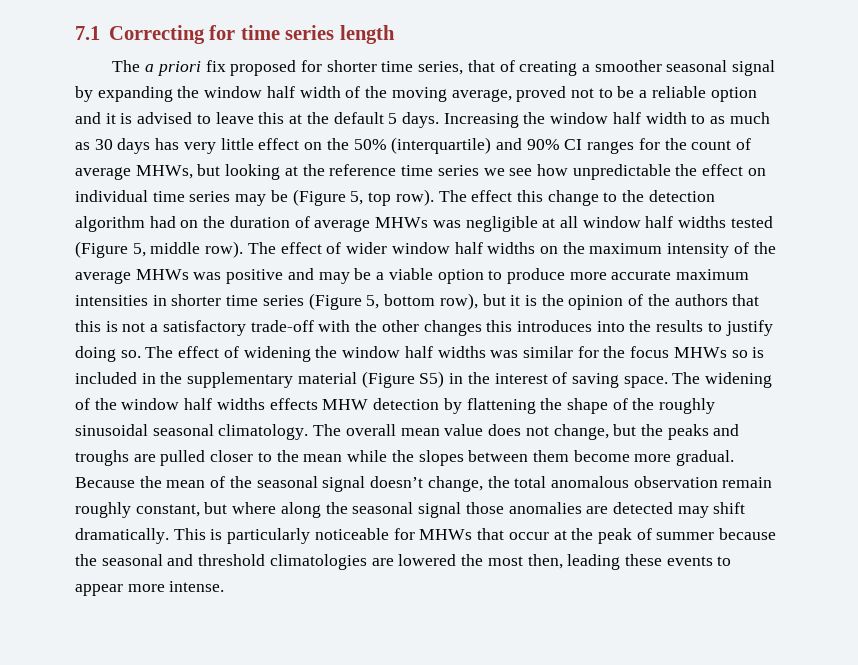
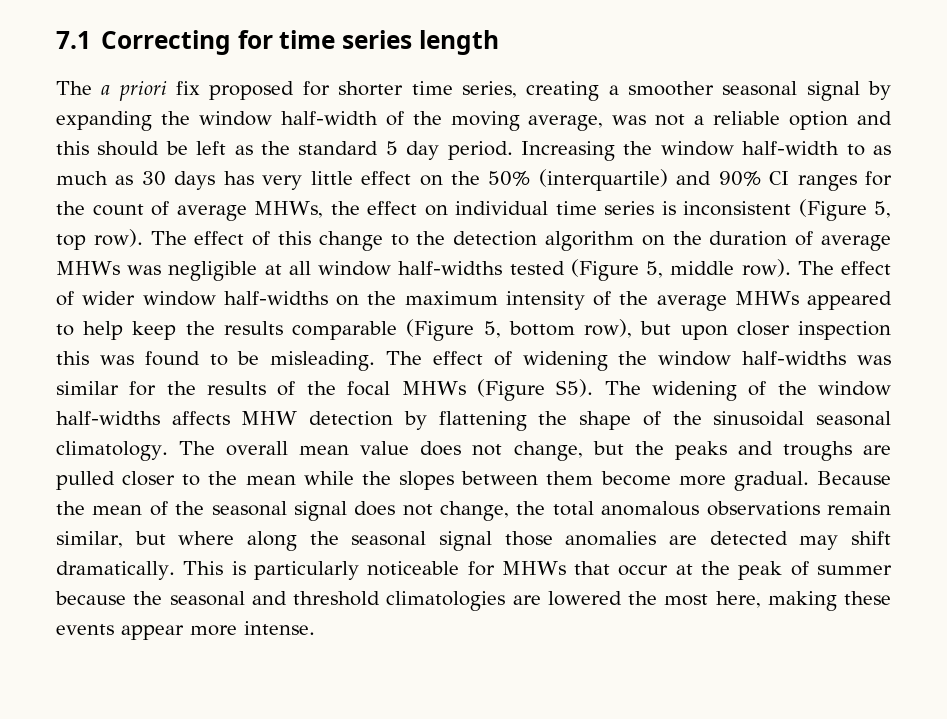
- The a priori fix proposed for shorter time series, that of creating a smoother seasonal signal by expanding the window half width of the moving average, proved not to be a reliable option and it is advised to leave this at the default 5 days.
+ The a priori fix proposed for shorter time series, creating a smoother seasonal signal by expanding the window half-width of the moving average, was not a reliable option and this should be left as the standard 5 day period.
- Increasing the window half width to as much as 30 days has very little effect on the 50% (interquartile) and 90% CI ranges for the count of average MHWs, but looking at the reference time series we see how unpredictable the effect on individual time series may be (Figure 5, top row).
+ Increasing the window half-width to as much as 30 days has very little effect on the 50% (interquartile) and 90% CI ranges for the count of average MHWs, the effect on individual time series is inconsistent (Figure 5, top row).
- The effect this change to the detection algorithm had on the duration of average MHWs was negligible at all window half widths tested (Figure 5, middle row).
+ The effect of this change to the detection algorithm on the duration of average MHWs was negligible at all window half-widths tested (Figure 5, middle row).
- The effect of wider window half widths on the maximum intensity of the average MHWs was positive and may be a viable option to produce more accurate maximum intensities in shorter time series (Figure 5, bottom row), but it is the opinion of the authors that this is not a satisfactory trade-off with the other changes this introduces into the results to justify doing so.
+ The effect of wider window half-widths on the maximum intensity of the average MHWs appeared to help keep the results comparable (Figure 5, bottom row), but upon closer inspection this was found to be misleading.
- The effect of widening the window half widths was similar for the focus MHWs so is included in the supplementary material (Figure S5) in the interest of saving space. The widening of the window half widths effects MHW detection by flattening the shape of the roughly sinusoidal seasonal climatology.
+ The effect of widening the window half-widths was similar for the results of the focal MHWs (Figure S5). The widening of the window half-widths affects MHW detection by flattening the shape of the sinusoidal seasonal climatology.
- Because the mean of the seasonal signal doesn’t change, the total anomalous observation remain roughly constant, but where along the seasonal signal those anomalies are detected may shift dramatically.
+ Because the mean of the seasonal signal does not change, the total anomalous observations remain similar, but where along the seasonal signal those anomalies are detected may shift dramatically.
- This is particularly noticeable for MHWs that occur at the peak of summer because the seasonal and threshold climatologies are lowered the most then, leading these events to appear more intense.
+ This is particularly noticeable for MHWs that occur at the peak of summer because the seasonal and threshold climatologies are lowered the most here, making these events appear more intense.

